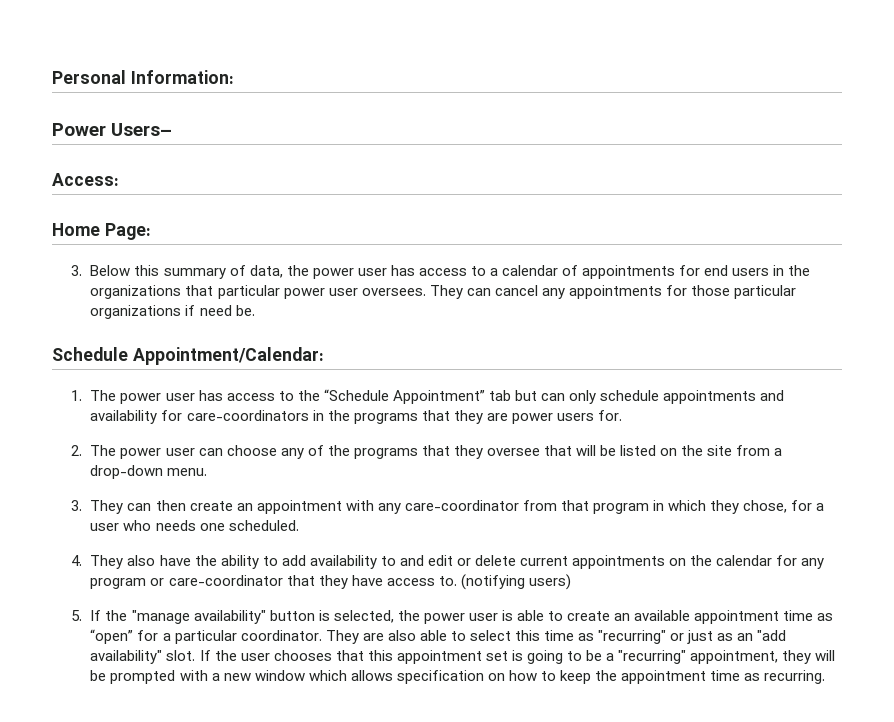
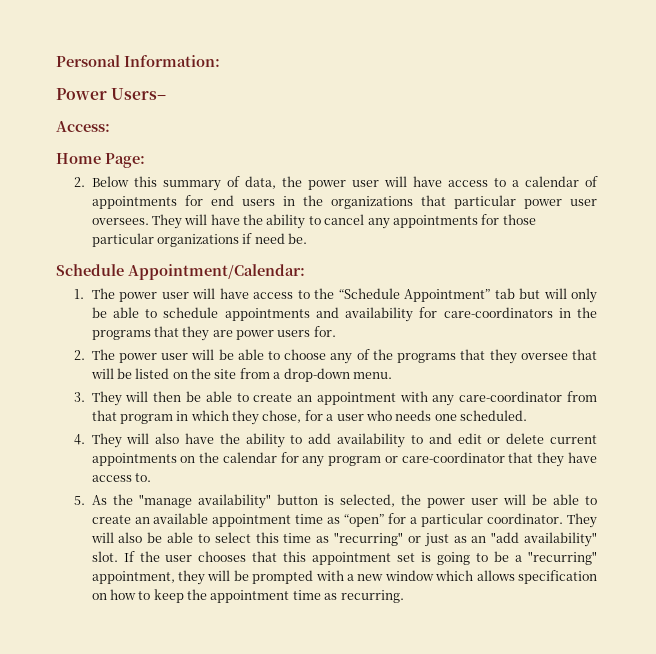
- 3. Below this summary of data, the power user has access to a calendar of appointments for end users in the organizations that particular power user oversees.
+ 2. Below this summary of data, the power user will have access to a calendar of appointments for end users in the organizations that particular power user oversees.
- They can cancel any appointments for those particular organizations if need be.
+ They will have the ability to cancel any appointments for those particular organizations if need be.
- 1. The power user has access to the “Schedule Appointment” tab but can only schedule appointments and availability for care-coordinators in the programs that they are power users for.
+ 1. The power user will have access to the “Schedule Appointment” tab but will only be able to schedule appointments and availability for care-coordinators in the programs that they are power users for.
- 2. The power user can choose any of the programs that they oversee that will be listed on the site from a drop-down menu.
+ 2. The power user will be able to choose any of the programs that they oversee that will be listed on the site from a drop-down menu.
- 3. They can then create an appointment with any care-coordinator from that program in which they chose, for a user who needs one scheduled.
+ 3. They will then be able to create an appointment with any care-coordinator from that program in which they chose, for a user who needs one scheduled.
- 4. They also have the ability to add availability to and edit or delete current appointments on the calendar for any program or care-coordinator that they have access to. (notifying users)
+ 4. They will also have the ability to add availability to and edit or delete current appointments on the calendar for any program or care-coordinator that they have access to.
- 5. If the "manage availability" button is selected, the power user is able to create an available appointment time as “open” for a particular coordinator.
+ 5. As the "manage availability" button is selected, the power user will be able to create an available appointment time as “open” for a particular coordinator.
- They are also able to select this time as "recurring" or just as an "add availability" slot.
+ They will also be able to select this time as "recurring" or just as an "add availability" slot.

